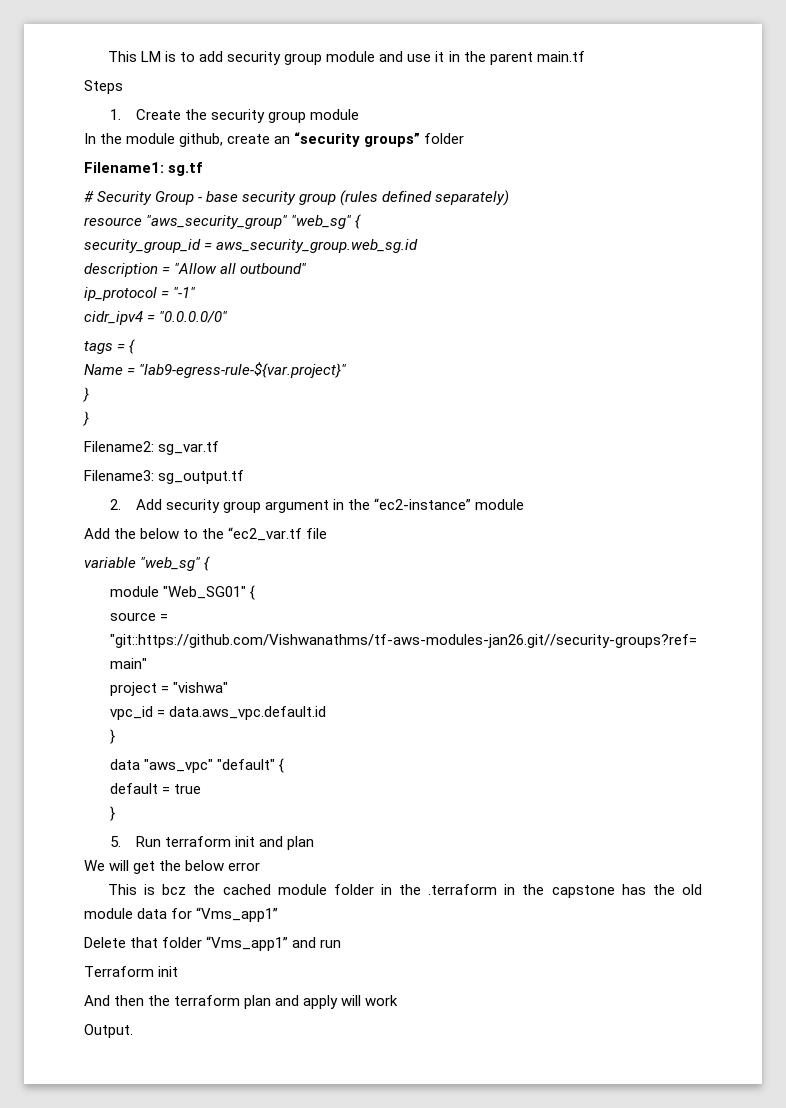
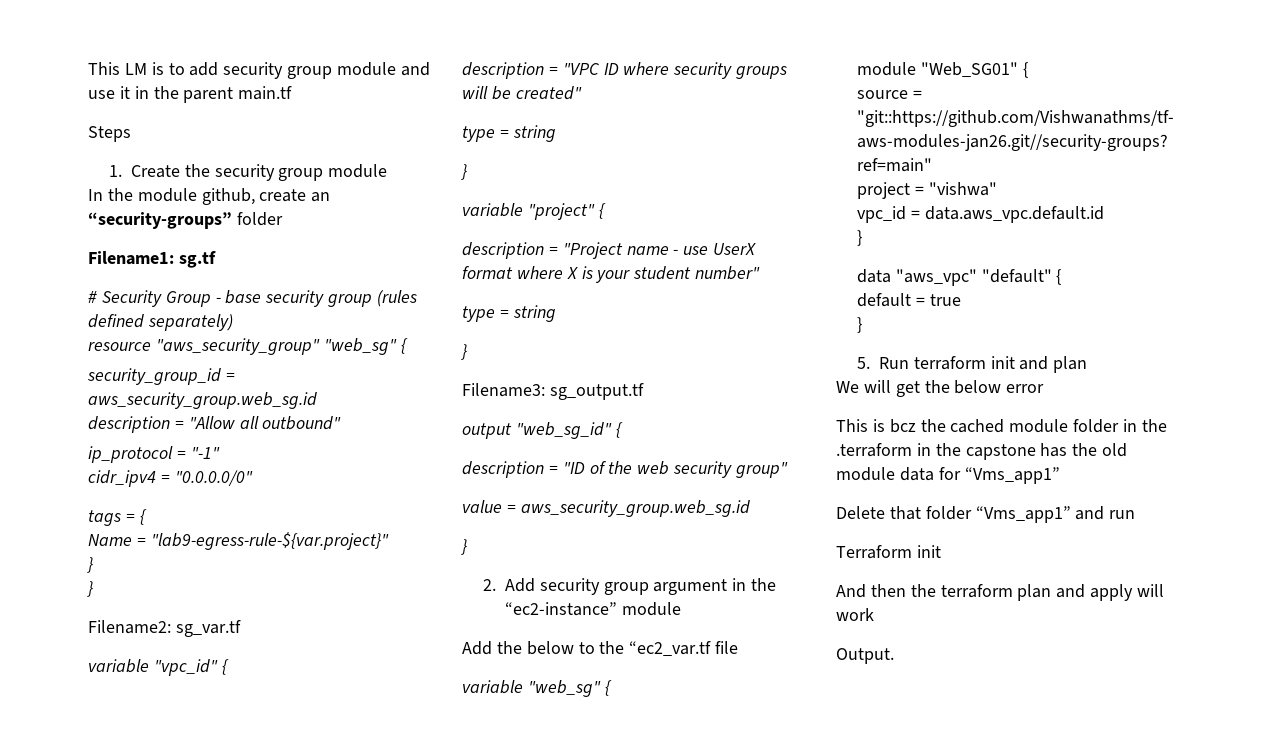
- In the module github, create an “security groups” folder
+ In the module github, create an “security-groups” folder
+ variable "vpc_id" {
+ description = "VPC ID where security groups will be created"
+ type = string
+ }
+ variable "project" {
+ description = "Project name - use UserX format where X is your student number"
+ type = string
+ }
  Filename3: sg_output.tf
+ output "web_sg_id" {
+ description = "ID of the web security group"
+ value = aws_security_group.web_sg.id
+ }

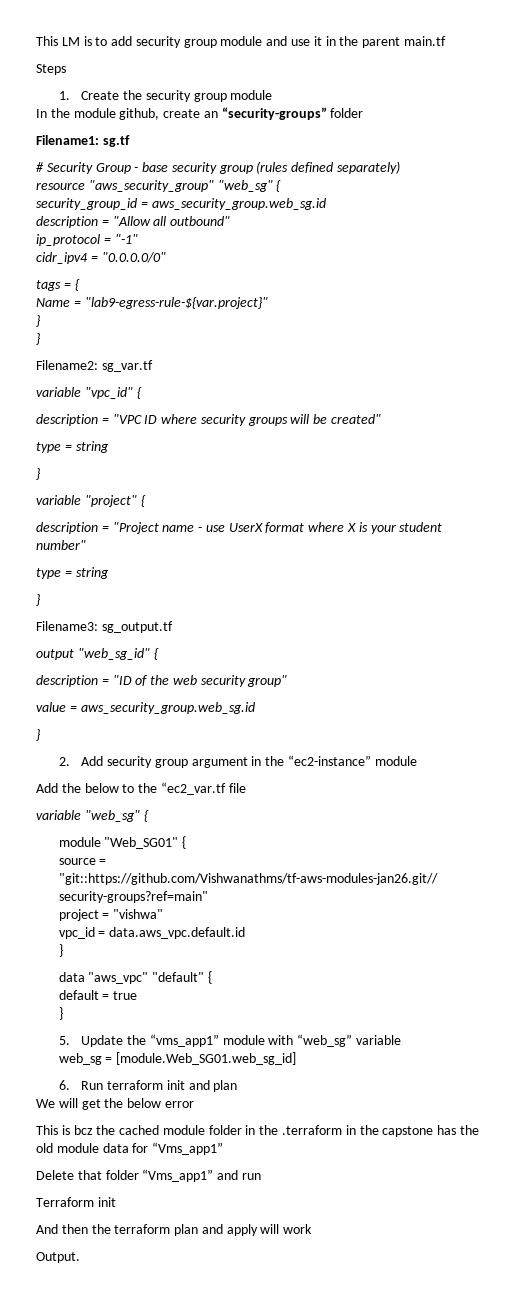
- 5. Run terraform init and plan
+ 5. Update the “vms_app1” module with “web_sg” variable
+ web_sg = [module.Web_SG01.web_sg_id]
+ 6. Run terraform init and plan

